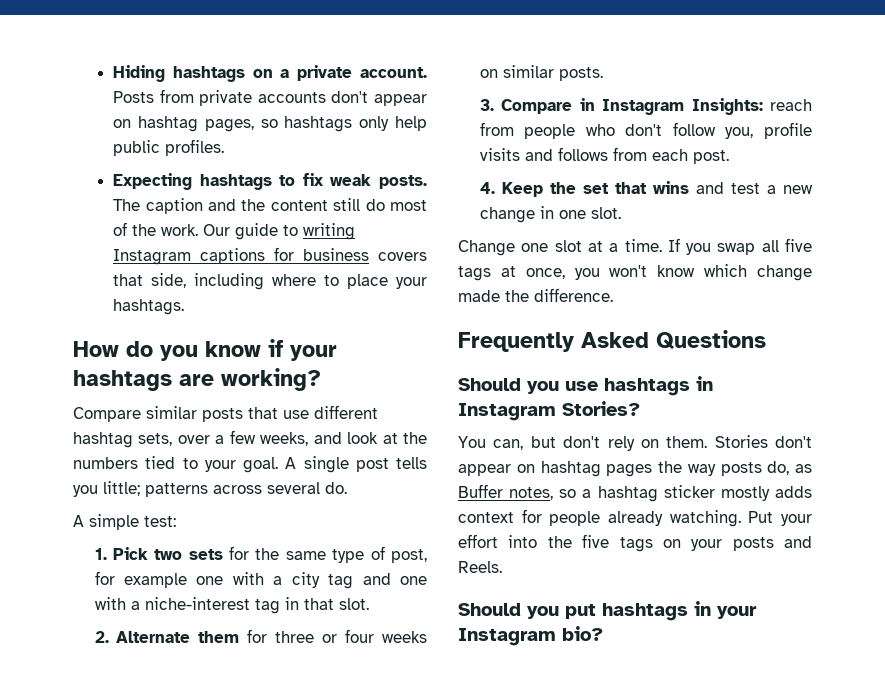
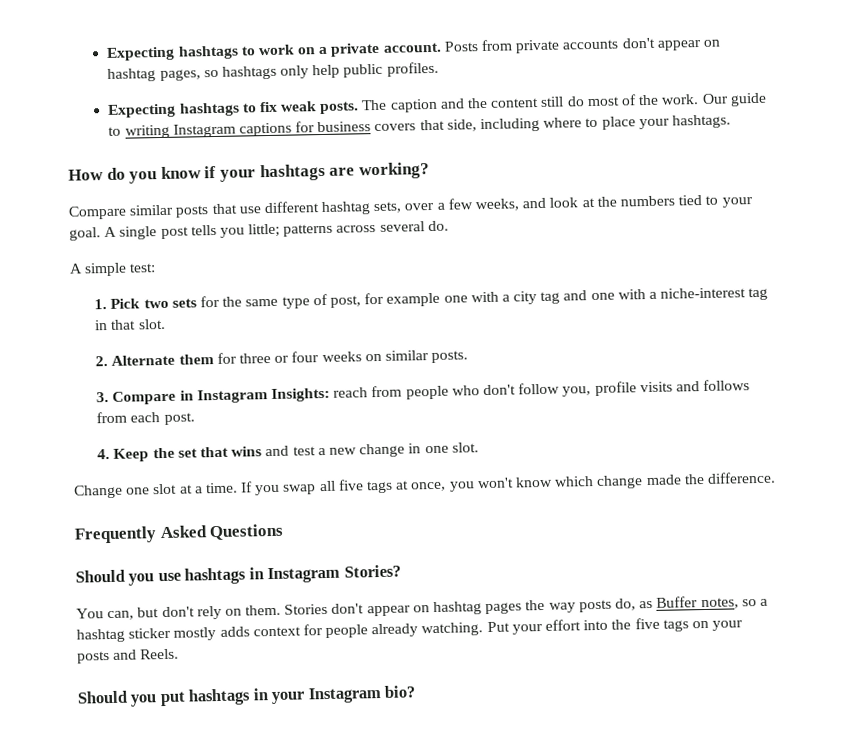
- Hiding hashtags on a private account.
+ Expecting hashtags to work on a private account.

